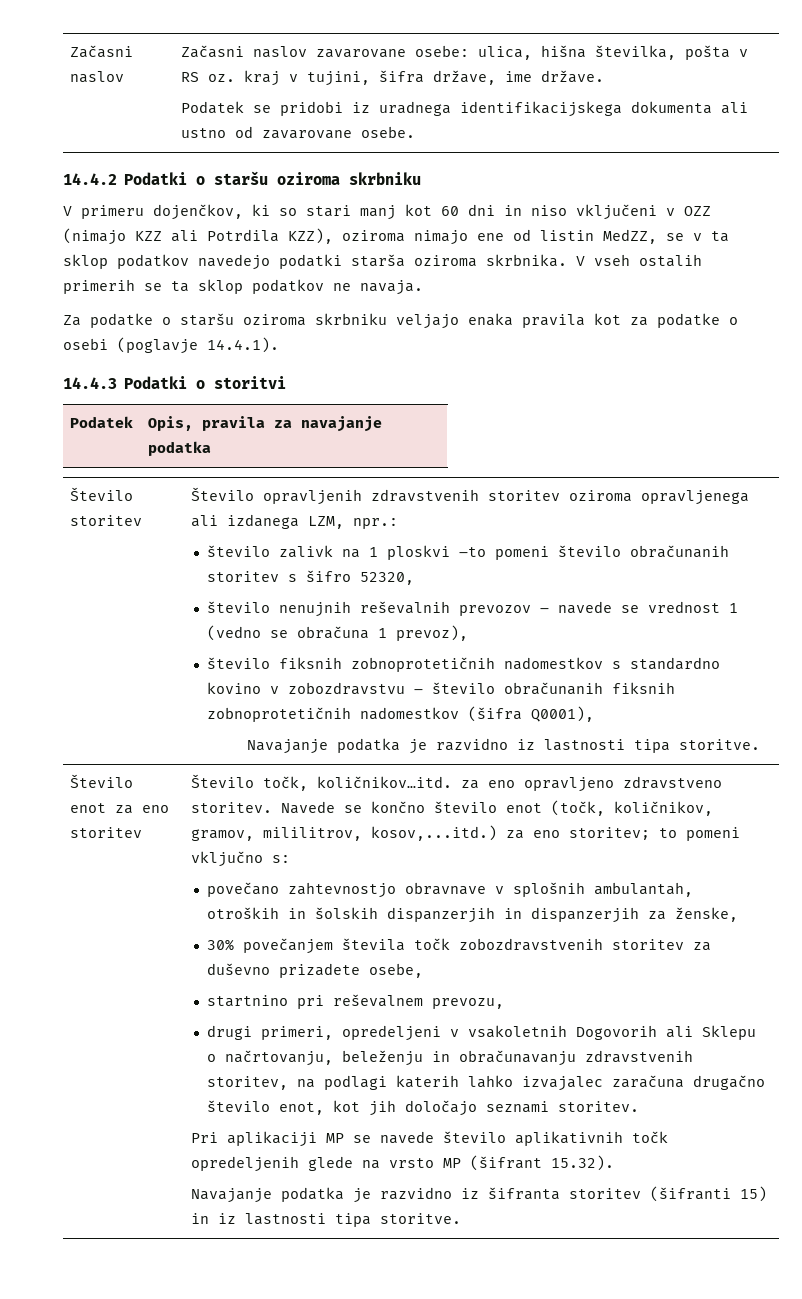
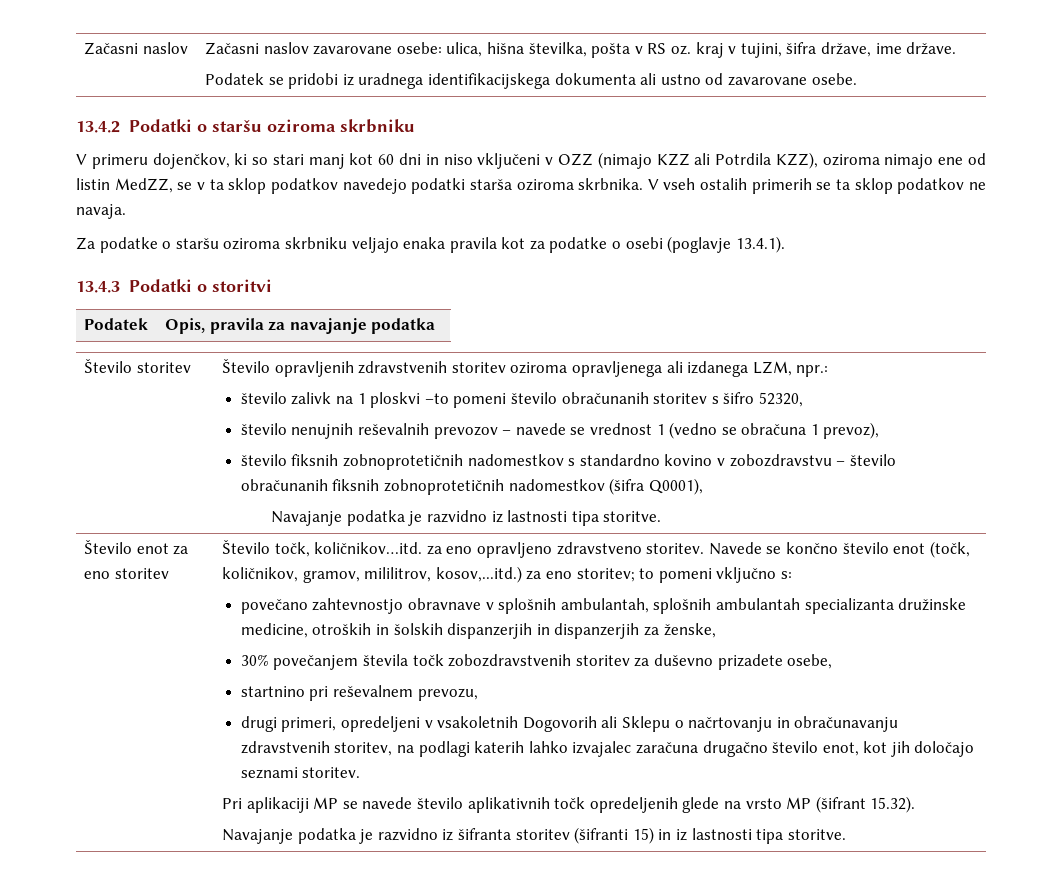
- 14.4.2 Podatki o staršu oziroma skrbniku
+ 13.4.2 Podatki o staršu oziroma skrbniku
- Za podatke o staršu oziroma skrbniku veljajo enaka pravila kot za podatke o osebi (poglavje 14.4.1).
- 14.4.3 Podatki o storitvi
+ Za podatke o staršu oziroma skrbniku veljajo enaka pravila kot za podatke o osebi (poglavje 13.4.1).
+ 13.4.3 Podatki o storitvi
- povečano zahtevnostjo obravnave v splošnih ambulantah, otroških in šolskih dispanzerjih in dispanzerjih za ženske,
+ povečano zahtevnostjo obravnave v splošnih ambulantah, splošnih ambulantah specializanta družinske medicine, otroških in šolskih dispanzerjih in dispanzerjih za ženske,
- drugi primeri, opredeljeni v vsakoletnih Dogovorih ali Sklepu o načrtovanju, beleženju in obračunavanju zdravstvenih storitev, na podlagi katerih lahko izvajalec zaračuna drugačno število enot, kot jih določajo seznami storitev.
+ drugi primeri, opredeljeni v vsakoletnih Dogovorih ali Sklepu o načrtovanju in obračunavanju zdravstvenih storitev, na podlagi katerih lahko izvajalec zaračuna drugačno število enot, kot jih določajo seznami storitev.

